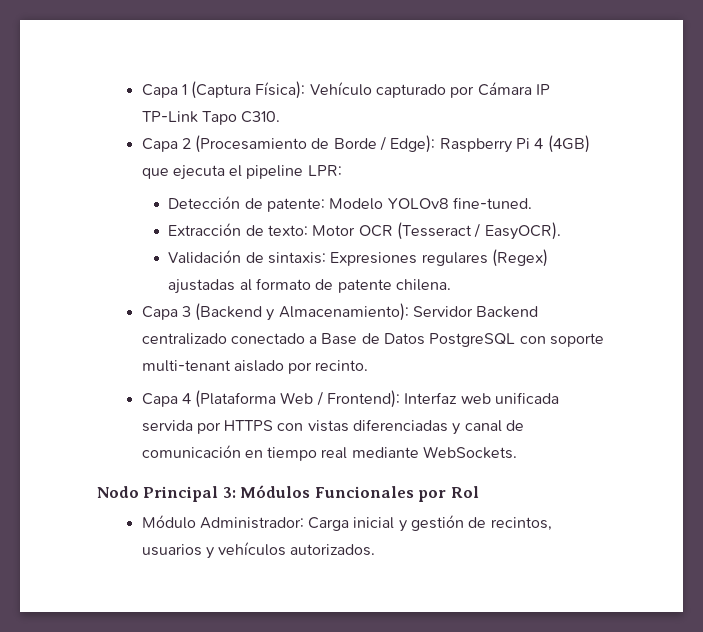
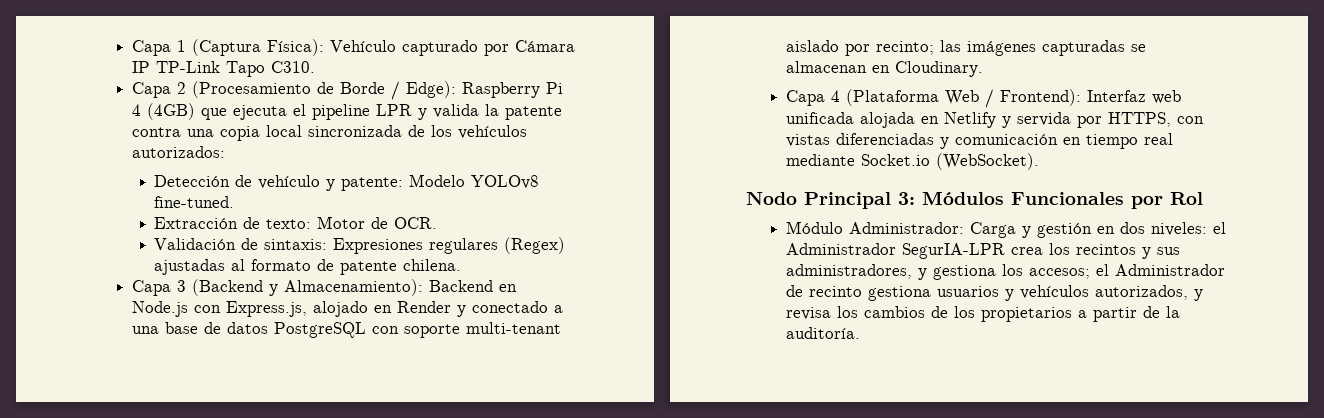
- Capa 2 (Procesamiento de Borde / Edge): Raspberry Pi 4 (4GB) que ejecuta el pipeline LPR:
+ Capa 2 (Procesamiento de Borde / Edge): Raspberry Pi 4 (4GB) que ejecuta el pipeline LPR y valida la patente contra una copia local sincronizada de los vehículos autorizados:
- Detección de patente: Modelo YOLOv8 fine-tuned.
+ Detección de vehículo y patente: Modelo YOLOv8 fine-tuned.
- Extracción de texto: Motor OCR (Tesseract / EasyOCR).
+ Extracción de texto: Motor de OCR.
- Capa 3 (Backend y Almacenamiento): Servidor Backend centralizado conectado a Base de Datos PostgreSQL con soporte multi-tenant aislado por recinto.
+ Capa 3 (Backend y Almacenamiento): Backend en Node.js con Express.js, alojado en Render y conectado a una base de datos PostgreSQL con soporte multi-tenant aislado por recinto; las imágenes capturadas se almacenan en Cloudinary.
- Capa 4 (Plataforma Web / Frontend): Interfaz web unificada servida por HTTPS con vistas diferenciadas y canal de comunicación en tiempo real mediante WebSockets.
+ Capa 4 (Plataforma Web / Frontend): Interfaz web unificada alojada en Netlify y servida por HTTPS, con vistas diferenciadas y comunicación en tiempo real mediante Socket.io (WebSocket).
- Módulo Administrador: Carga inicial y gestión de recintos, usuarios y vehículos autorizados.
+ Módulo Administrador: Carga y gestión en dos niveles: el Administrador SegurIA-LPR crea los recintos y sus administradores, y gestiona los accesos; el Administrador de recinto gestiona usuarios y vehículos autorizados, y revisa los cambios de los propietarios a partir de la auditoría.

